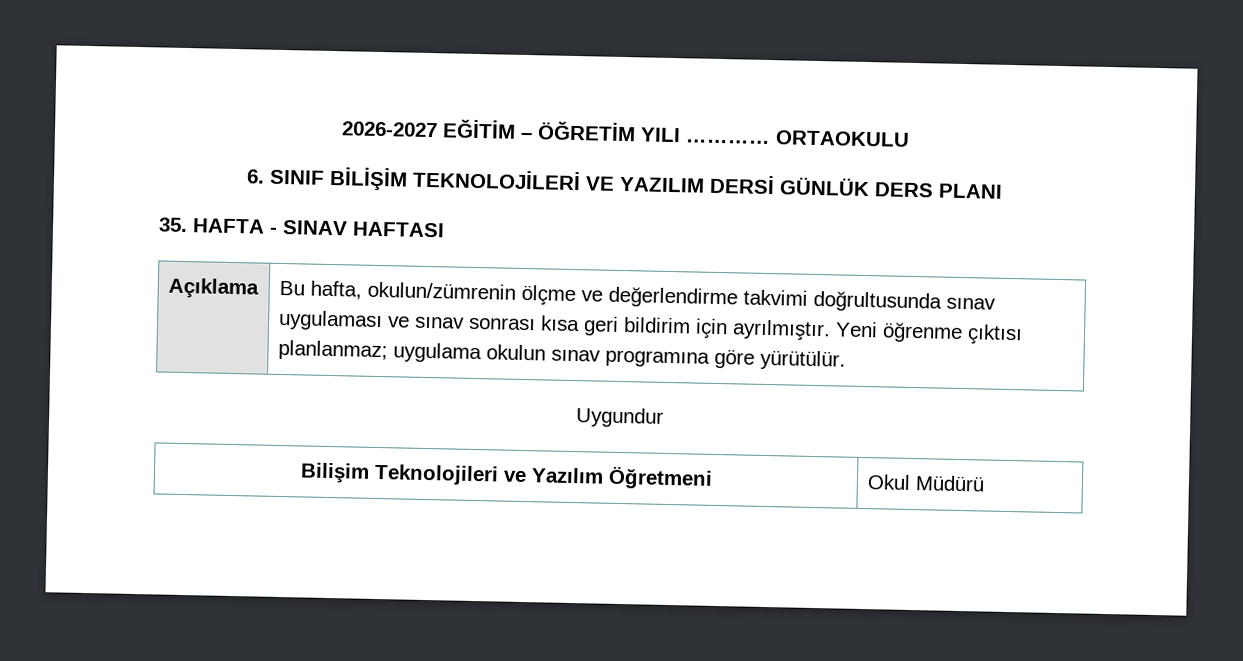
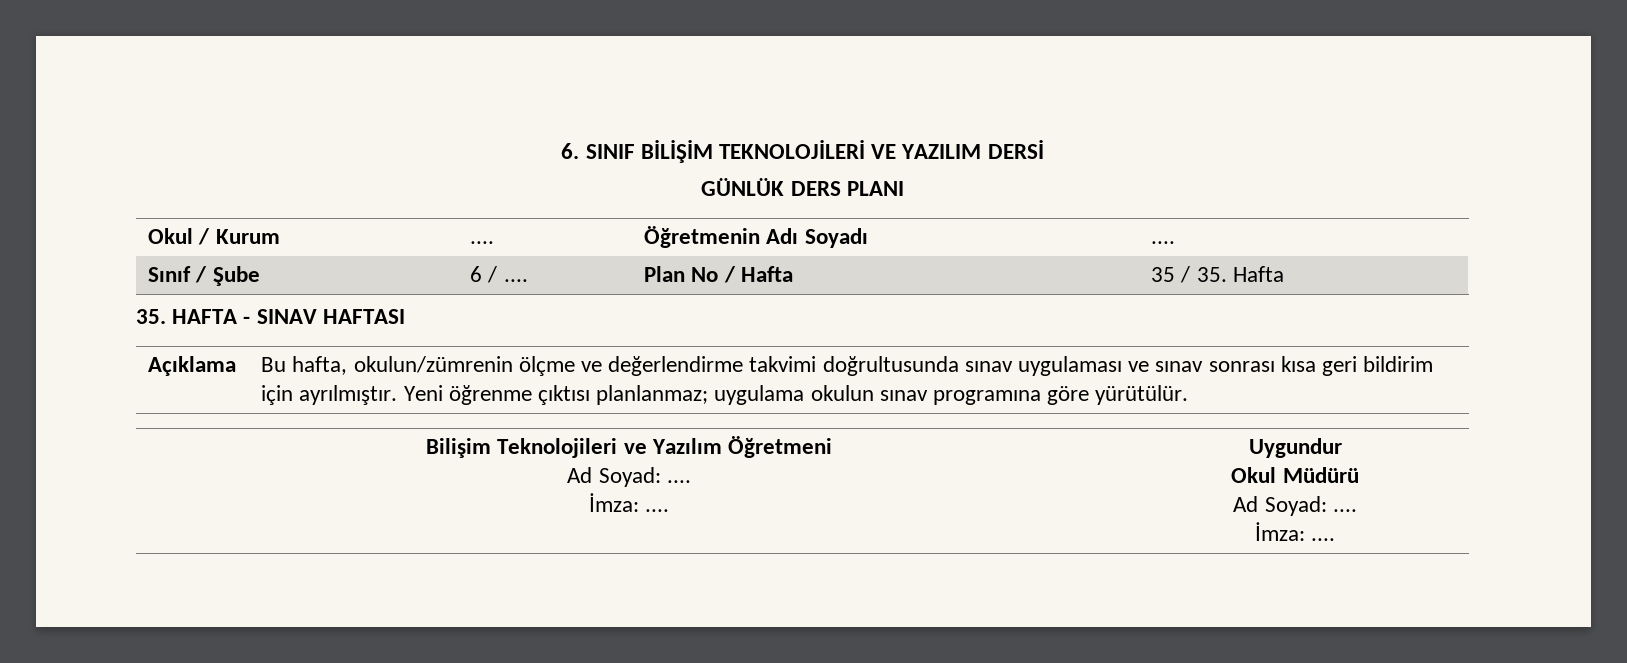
- 2026-2027 EĞİTİM – ÖĞRETİM YILI ………… ORTAOKULU
- 6. SINIF BİLİŞİM TEKNOLOJİLERİ VE YAZILIM DERSİ GÜNLÜK DERS PLANI
+ 6. SINIF BİLİŞİM TEKNOLOJİLERİ VE YAZILIM DERSİ
+ GÜNLÜK DERS PLANI
+ Okul / Kurum | .... | Öğretmenin Adı Soyadı | ....
+ Sınıf / Şube | 6 / .... | Plan No / Hafta | 35 / 35. Hafta
- Uygundur
- Bilişim Teknolojileri ve Yazılım Öğretmeni | Okul Müdürü
+ Bilişim Teknolojileri ve Yazılım Öğretmeni
+ Ad Soyad: ....
+ İmza: .... | Uygundur
+ Okul Müdürü
+ Ad Soyad: ....
+ İmza: ....

